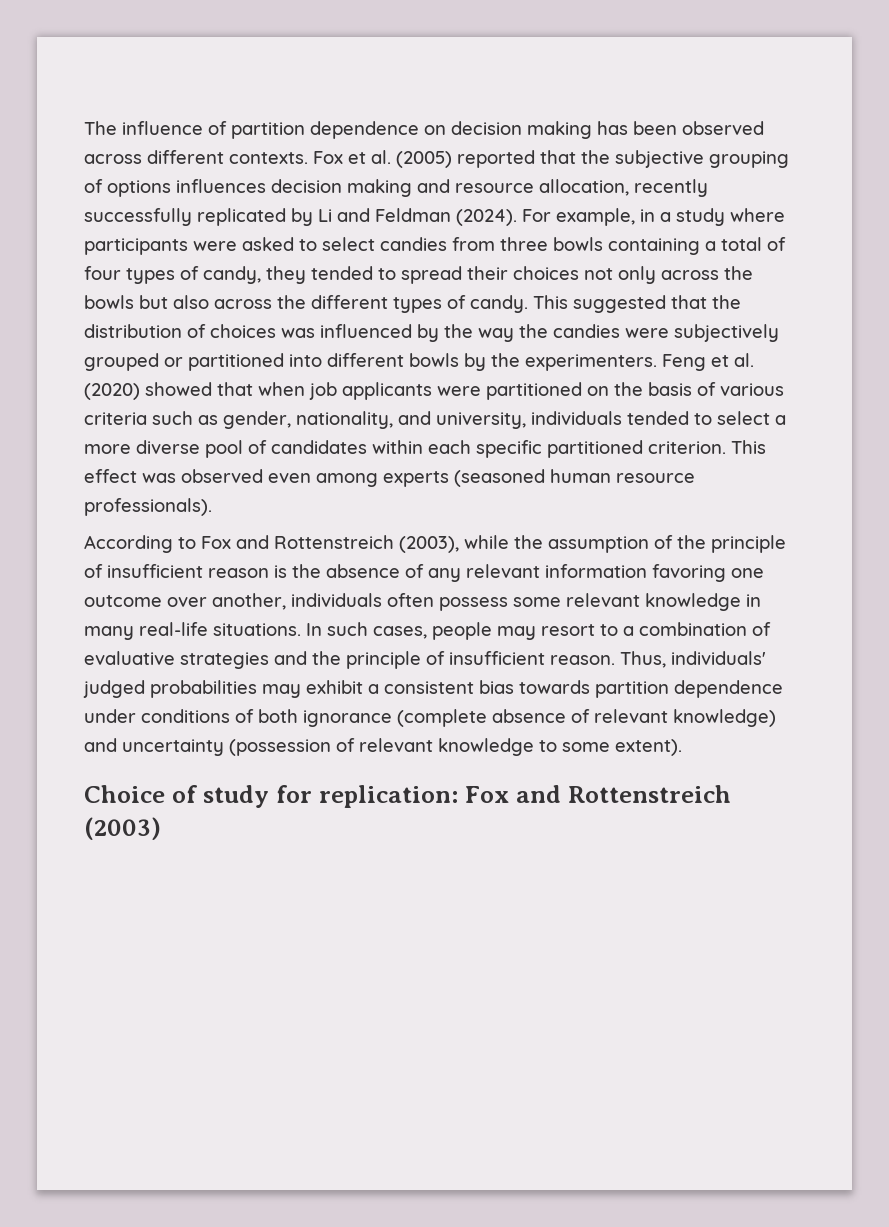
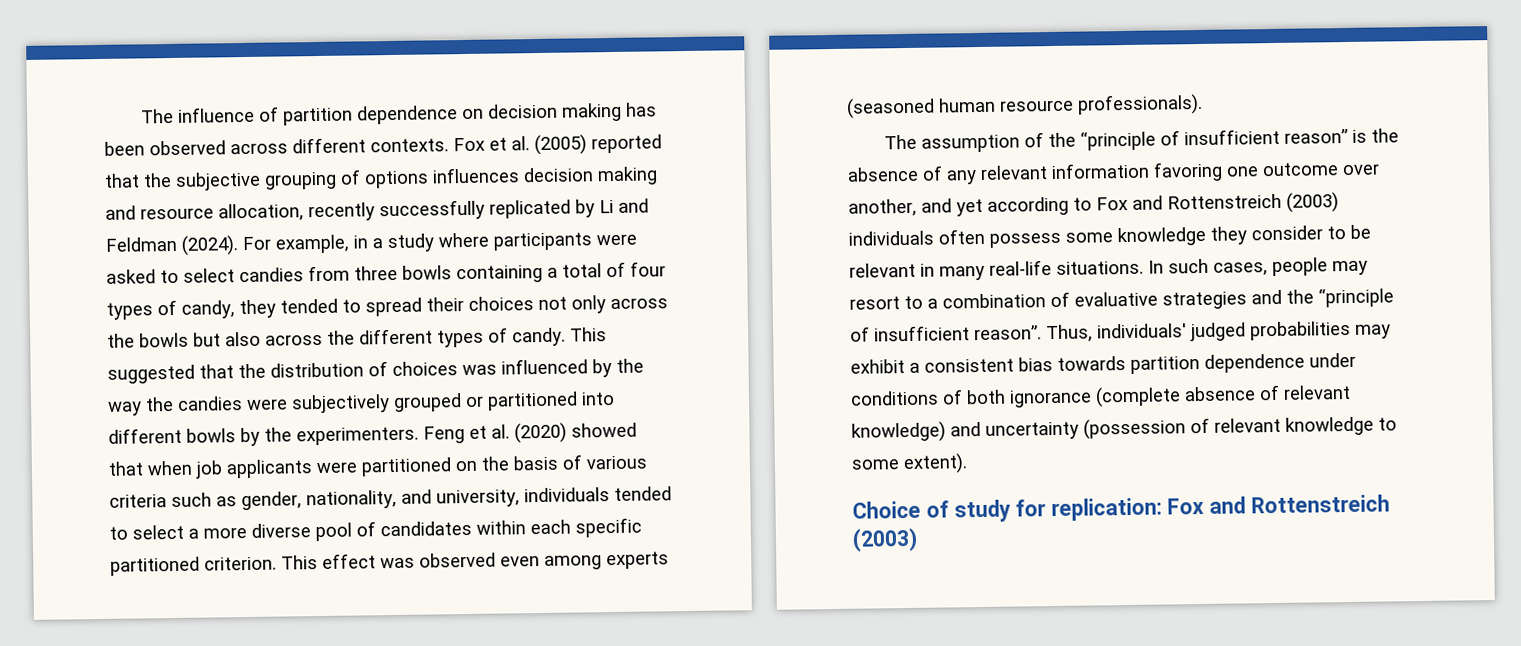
- According to Fox and Rottenstreich (2003), while the assumption of the principle of insufficient reason is the absence of any relevant information favoring one outcome over another, individuals often possess some relevant knowledge in many real-life situations.
+ The assumption of the “principle of insufficient reason” is the absence of any relevant information favoring one outcome over another, and yet according to Fox and Rottenstreich (2003) individuals often possess some knowledge they consider to be relevant in many real-life situations.
- In such cases, people may resort to a combination of evaluative strategies and the principle of insufficient reason.
+ In such cases, people may resort to a combination of evaluative strategies and the “principle of insufficient reason”.

